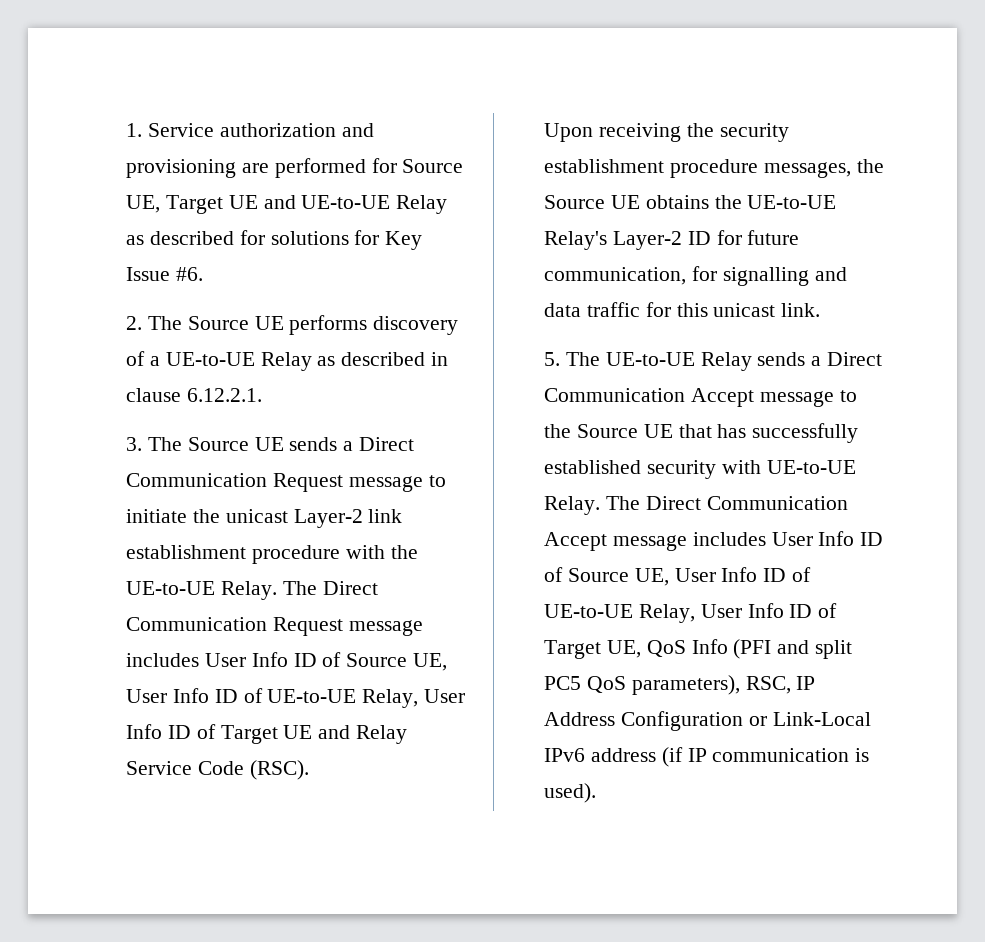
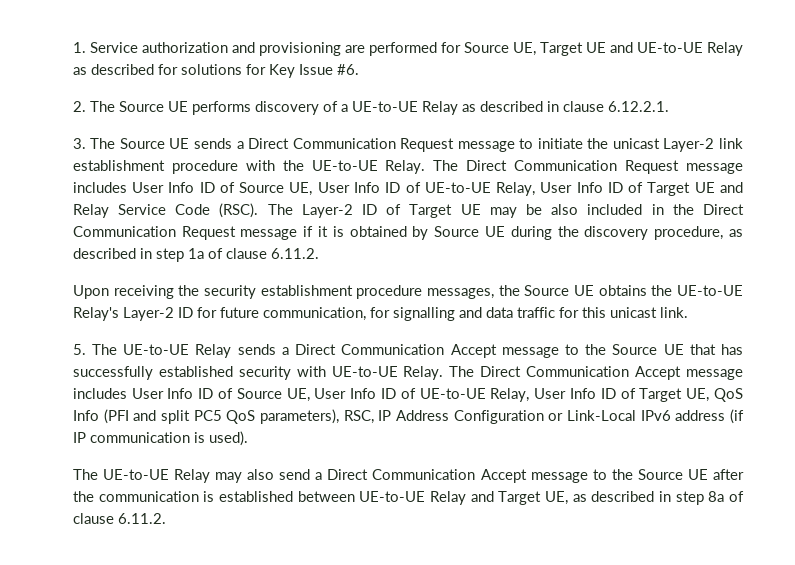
+ The Layer-2 ID of Target UE may be also included in the Direct Communication Request message if it is obtained by Source UE during the discovery procedure, as described in step 1a of clause 6.11.2.
+ The UE-to-UE Relay may also send a Direct Communication Accept message to the Source UE after the communication is established between UE-to-UE Relay and Target UE, as described in step 8a of clause 6.11.2.

